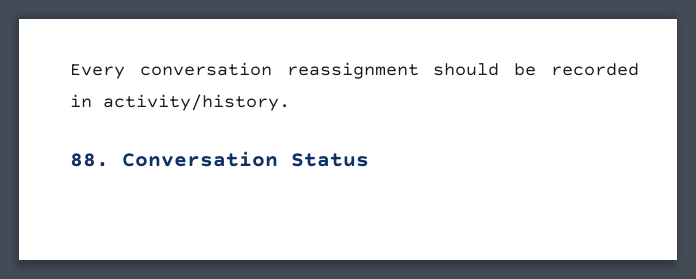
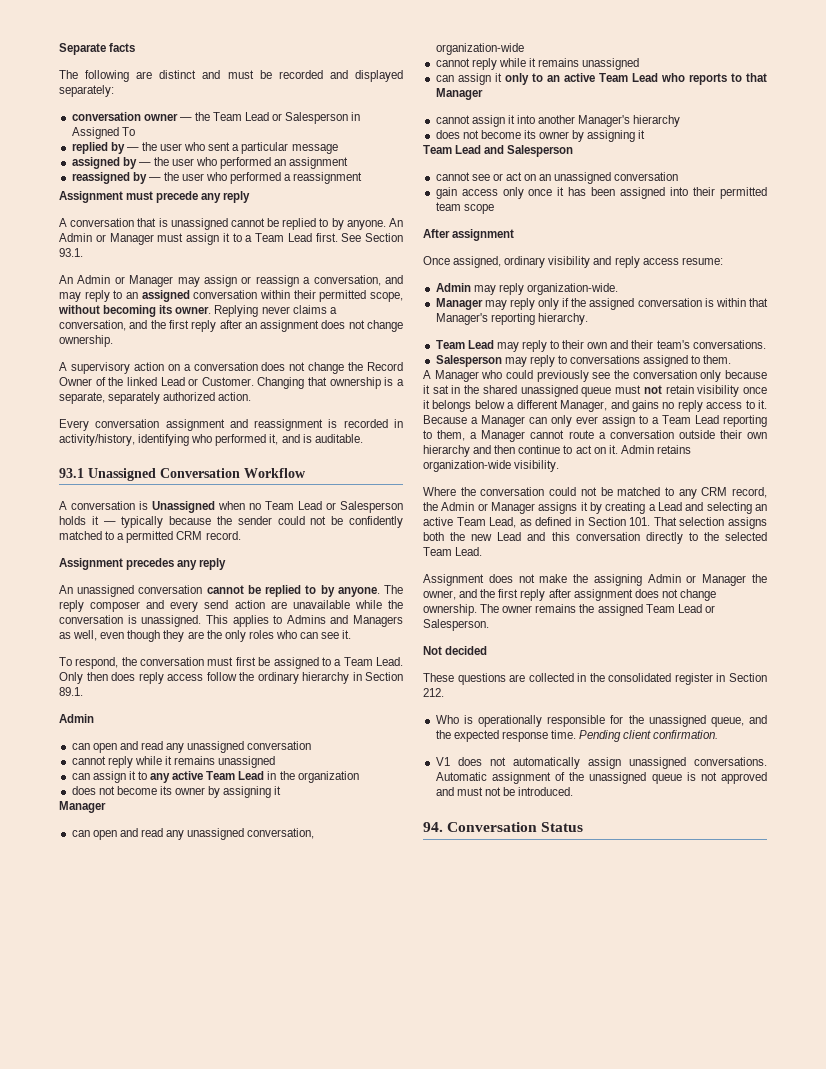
- Every conversation reassignment should be recorded in activity/history.
- 88. Conversation Status
+ Separate facts
+ The following are distinct and must be recorded and displayed separately:
+ conversation owner — the Team Lead or Salesperson in Assigned To
+ replied by — the user who sent a particular message
+ assigned by — the user who performed an assignment
+ reassigned by — the user who performed a reassignment
+ Assignment must precede any reply
+ A conversation that is unassigned cannot be replied to by anyone. An Admin or Manager must assign it to a Team Lead first. See Section 93.1.
+ An Admin or Manager may assign or reassign a conversation, and may reply to an assigned conversation within their permitted scope, without becoming its owner. Replying never claims a conversation, and the first reply after an assignment does not change ownership.
+ A supervisory action on a conversation does not change the Record Owner of the linked Lead or Customer. Changing that ownership is a separate, separately authorized action.
+ Every conversation assignment and reassignment is recorded in activity/history, identifying who performed it, and is auditable.
+ 93.1 Unassigned Conversation Workflow
+ A conversation is Unassigned when no Team Lead or Salesperson holds it — typically because the sender could not be confidently matched to a permitted CRM record.
+ Assignment precedes any reply
+ An unassigned conversation cannot be replied to by anyone. The reply composer and every send action are unavailable while the conversation is unassigned. This applies to Admins and Managers as well, even though they are the only roles who can see it.
+ To respond, the conversation must first be assigned to a Team Lead. Only then does reply access follow the ordinary hierarchy in Section 89.1.
+ Admin
+ can open and read any unassigned conversation
+ cannot reply while it remains unassigned
+ can assign it to any active Team Lead in the organization
+ does not become its owner by assigning it
+ Manager
+ can open and read any unassigned conversation, organization-wide
+ cannot reply while it remains unassigned
+ can assign it only to an active Team Lead who reports to that Manager
+ cannot assign it into another Manager's hierarchy
+ does not become its owner by assigning it
+ Team Lead and Salesperson
+ cannot see or act on an unassigned conversation
+ gain access only once it has been assigned into their permitted team scope
+ After assignment
+ Once assigned, ordinary visibility and reply access resume:
+ Admin may reply organization-wide.
+ Manager may reply only if the assigned conversation is within that Manager's reporting hierarchy.
+ Team Lead may reply to their own and their team's conversations.
+ Salesperson may reply to conversations assigned to them.
+ A Manager who could previously see the conversation only because it sat in the shared unassigned queue must not retain visibility once it belongs below a different Manager, and gains no reply access to it. Because a Manager can only ever assign to a Team Lead reporting to them, a Manager cannot route a conversation outside their own hierarchy and then continue to act on it. Admin retains organization-wide visibility.
+ Where the conversation could not be matched to any CRM record, the Admin or Manager assigns it by creating a Lead and selecting an active Team Lead, as defined in Section 101. That selection assigns both the new Lead and this conversation directly to the selected Team Lead.
+ Assignment does not make the assigning Admin or Manager the owner, and the first reply after assignment does not change ownership. The owner remains the assigned Team Lead or Salesperson.
+ Not decided
+ These questions are collected in the consolidated register in Section 212.
+ Who is operationally responsible for the unassigned queue, and the expected response time. Pending client confirmation.
+ V1 does not automatically assign unassigned conversations. Automatic assignment of the unassigned queue is not approved and must not be introduced.
+ 94. Conversation Status

